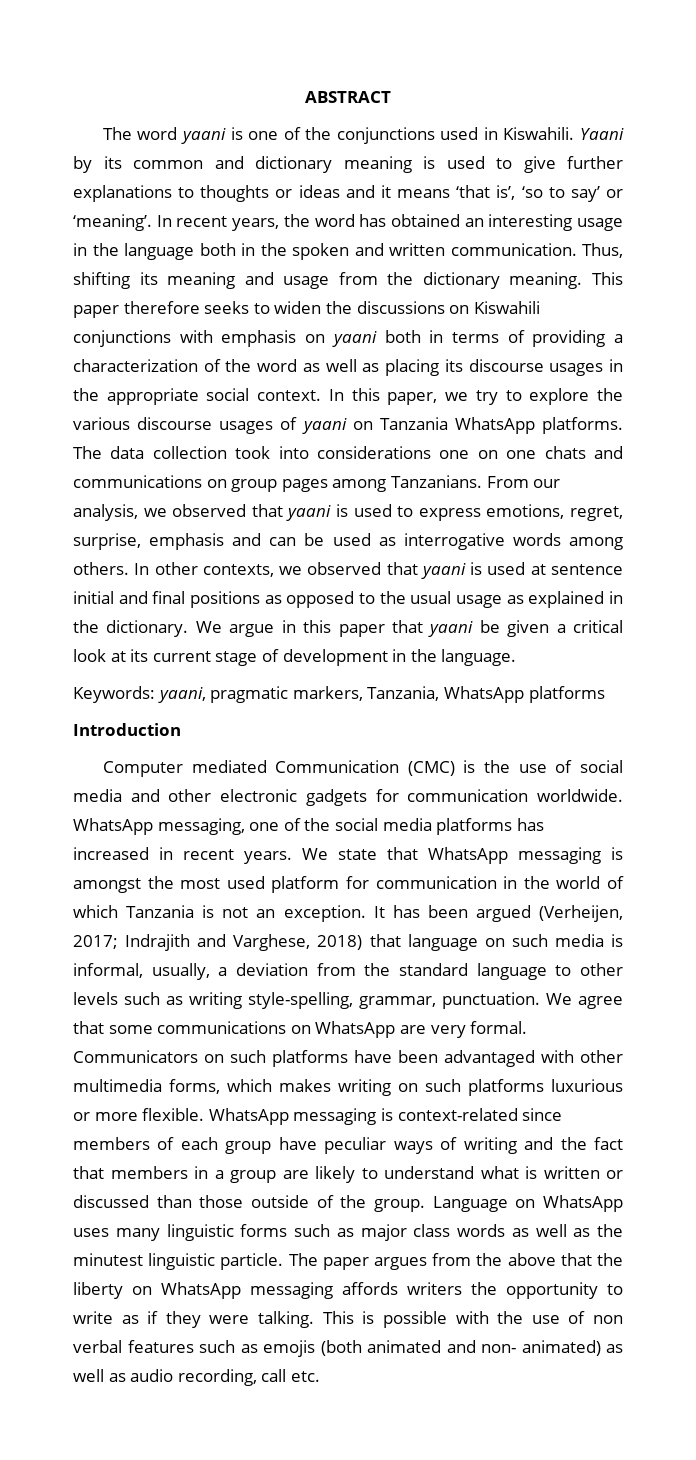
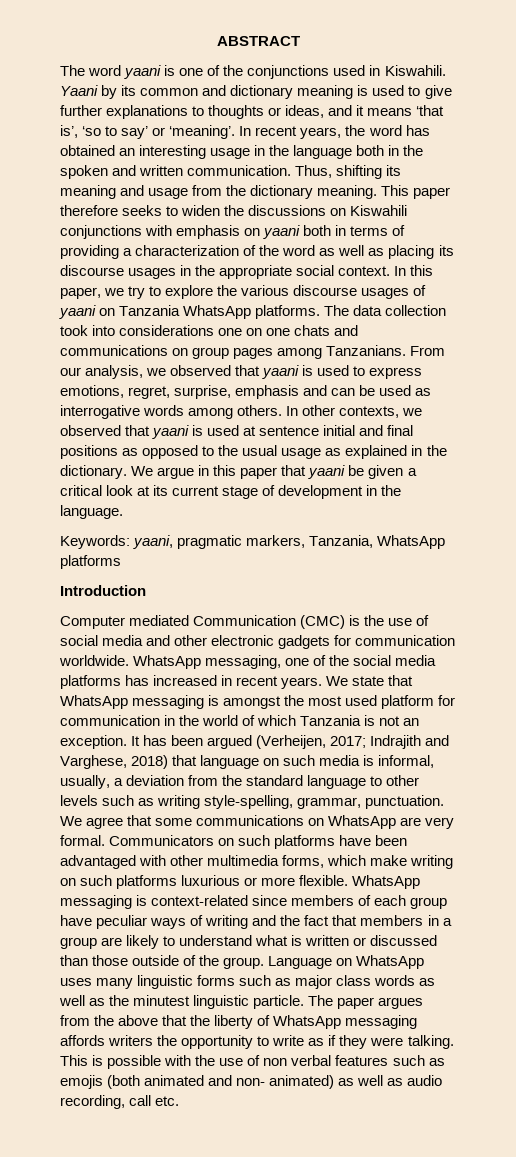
- Yaani by its common and dictionary meaning is used to give further explanations to thoughts or ideas and it means ‘that is’, ‘so to say’ or ‘meaning’.
+ Yaani by its common and dictionary meaning is used to give further explanations to thoughts or ideas, and it means ‘that is’, ‘so to say’ or ‘meaning’.
- Communicators on such platforms have been advantaged with other multimedia forms, which makes writing on such platforms luxurious or more flexible.
+ Communicators on such platforms have been advantaged with other multimedia forms, which make writing on such platforms luxurious or more flexible.
- The paper argues from the above that the liberty on WhatsApp messaging affords writers the opportunity to write as if they were talking.
+ The paper argues from the above that the liberty of WhatsApp messaging affords writers the opportunity to write as if they were talking.

